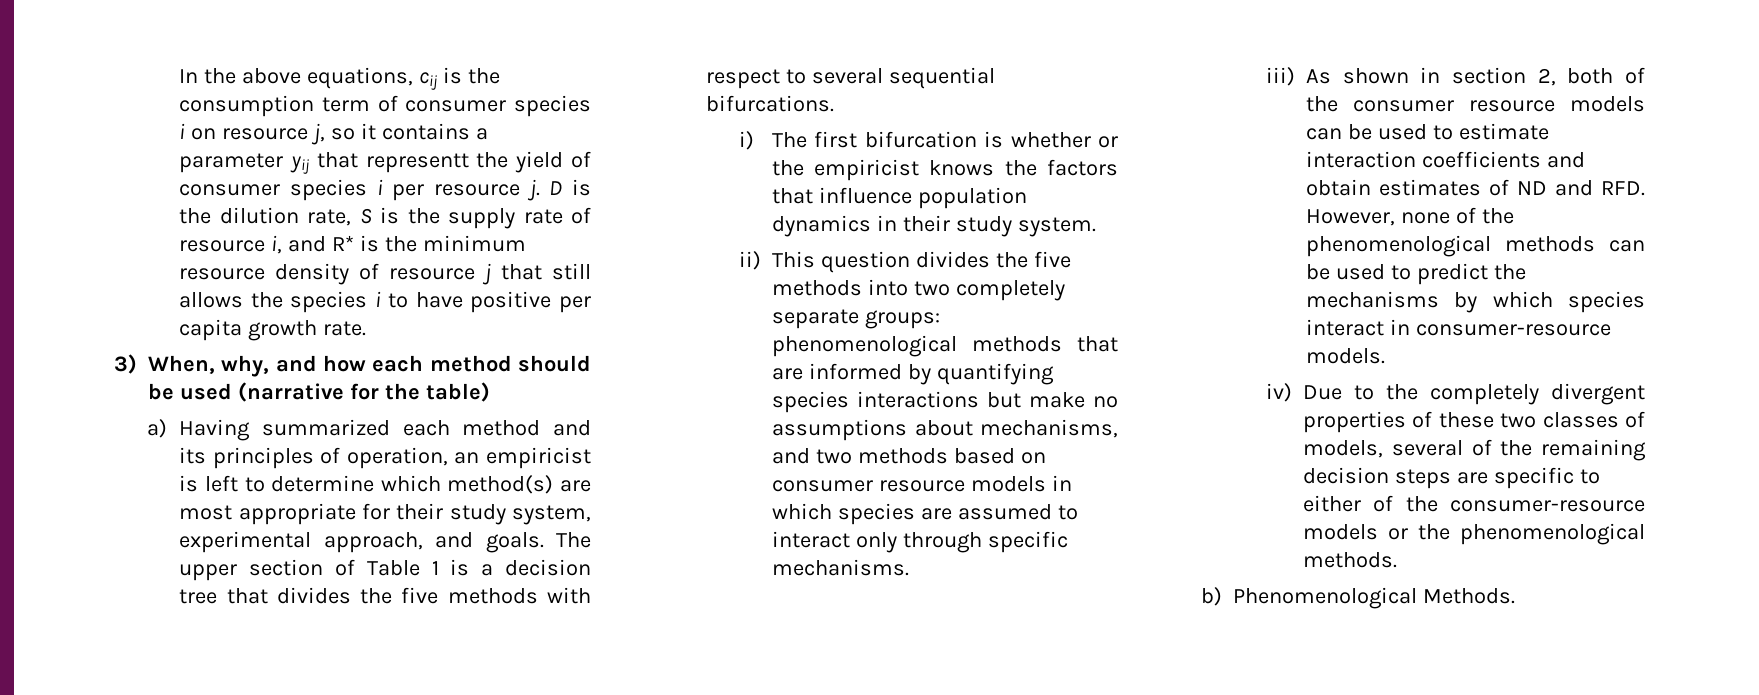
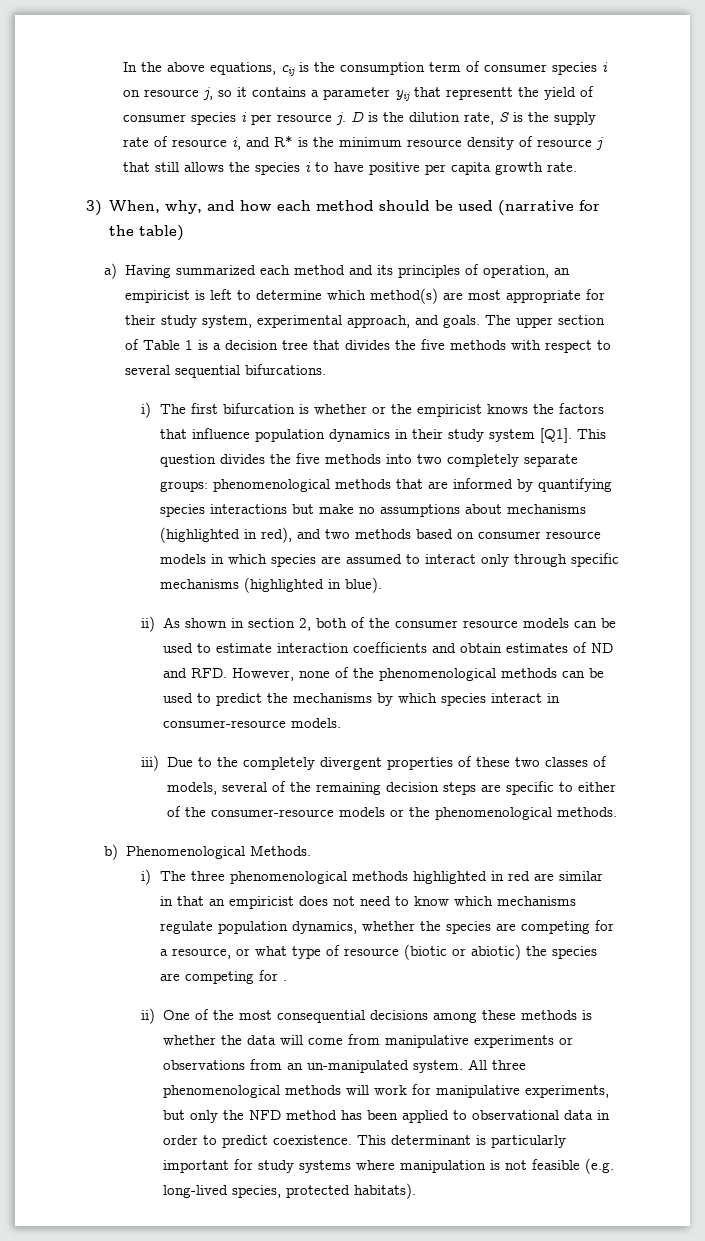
- i) The first bifurcation is whether or the empiricist knows the factors that influence population dynamics in their study system.
- ii) This question divides the five methods into two completely separate groups:
+ i) The first bifurcation is whether or the empiricist knows the factors that influence population dynamics in their study system [Q1]. This question divides the five methods into two completely separate groups:
- phenomenological methods that are informed by quantifying species interactions but make no assumptions about mechanisms, and two methods based on consumer resource models in which species are assumed to interact only through specific mechanisms.
- iii) As shown in section 2, both of the consumer resource models can be used to estimate interaction coefficients and obtain estimates of ND and RFD. However, none of the phenomenological methods can be used to predict the mechanisms by which species interact in consumer-resource models.
+ phenomenological methods that are informed by quantifying species interactions but make no assumptions about mechanisms (highlighted in red), and two methods based on consumer resource models in which species are assumed to interact only through specific mechanisms (highlighted in blue).
+ ii) As shown in section 2, both of the consumer resource models can be used to estimate interaction coefficients and obtain estimates of ND and RFD. However, none of the phenomenological methods can be used to predict the mechanisms by which species interact in consumer-resource models.
- iv) Due to the completely divergent properties of these two classes of models, several of the remaining decision steps are specific to either of the consumer-resource models or the phenomenological methods.
+ iii) Due to the completely divergent properties of these two classes of models, several of the remaining decision steps are specific to either of the consumer-resource models or the phenomenological methods.
+ i) The three phenomenological methods highlighted in red are similar in that an empiricist does not need to know which mechanisms regulate population dynamics, whether the species are competing for a resource, or what type of resource (biotic or abiotic) the species are competing for .
+ ii) One of the most consequential decisions among these methods is whether the data will come from manipulative experiments or observations from an un-manipulated system. All three phenomenological methods will work for manipulative experiments, but only the NFD method has been applied to observational data in order to predict coexistence. This determinant is particularly important for study systems where manipulation is not feasible (e.g. long-lived species, protected habitats).

